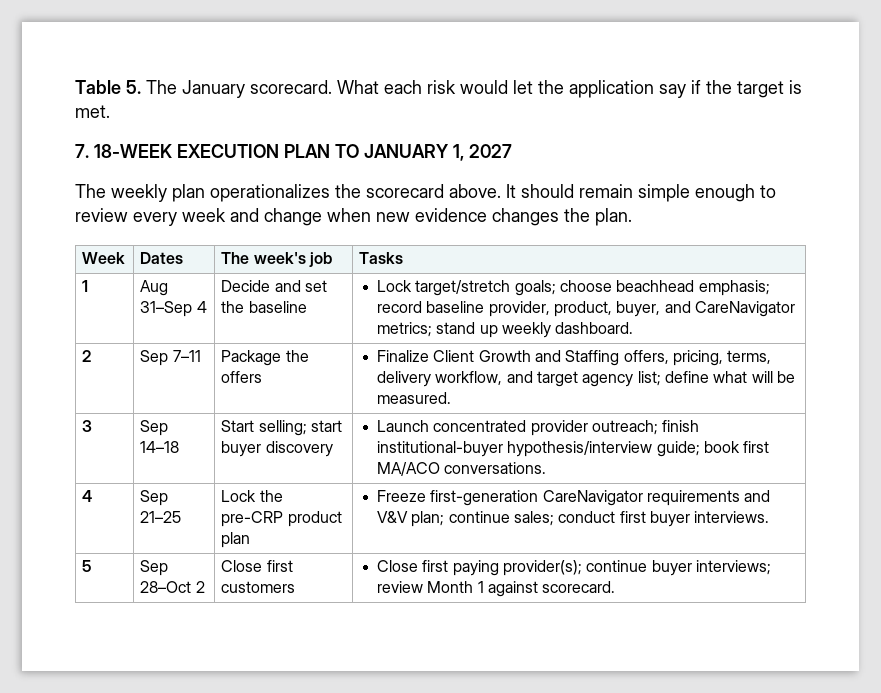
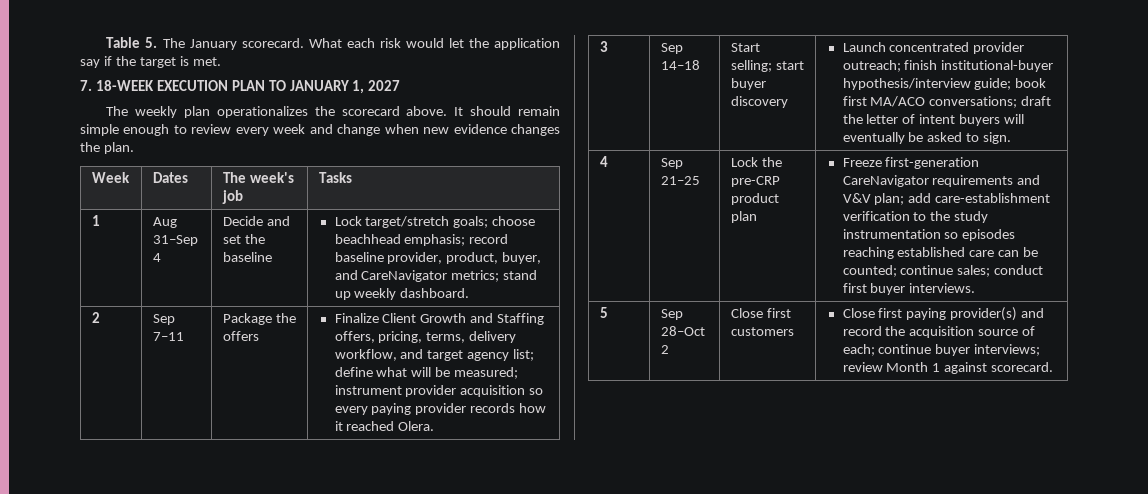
- 2 | Sep 7–11 | Package the offers | Finalize Client Growth and Staffing offers, pricing, terms, delivery workflow, and target agency list; define what will be measured.
+ 2 | Sep 7–11 | Package the offers | Finalize Client Growth and Staffing offers, pricing, terms, delivery workflow, and target agency list; define what will be measured; instrument provider acquisition so every paying provider records how it reached Olera.
- 3 | Sep 14–18 | Start selling; start buyer discovery | Launch concentrated provider outreach; finish institutional-buyer hypothesis/interview guide; book first MA/ACO conversations.
+ 3 | Sep 14–18 | Start selling; start buyer discovery | Launch concentrated provider outreach; finish institutional-buyer hypothesis/interview guide; book first MA/ACO conversations; draft the letter of intent buyers will eventually be asked to sign.
- 4 | Sep 21–25 | Lock the pre-CRP product plan | Freeze first-generation CareNavigator requirements and V&V plan; continue sales; conduct first buyer interviews.
+ 4 | Sep 21–25 | Lock the pre-CRP product plan | Freeze first-generation CareNavigator requirements and V&V plan; add care-establishment verification to the study instrumentation so episodes reaching established care can be counted; continue sales; conduct first buyer interviews.
- 5 | Sep 28–Oct 2 | Close first customers | Close first paying provider(s); continue buyer interviews; review Month 1 against scorecard.
+ 5 | Sep 28–Oct 2 | Close first customers | Close first paying provider(s) and record the acquisition source of each; continue buyer interviews; review Month 1 against scorecard.

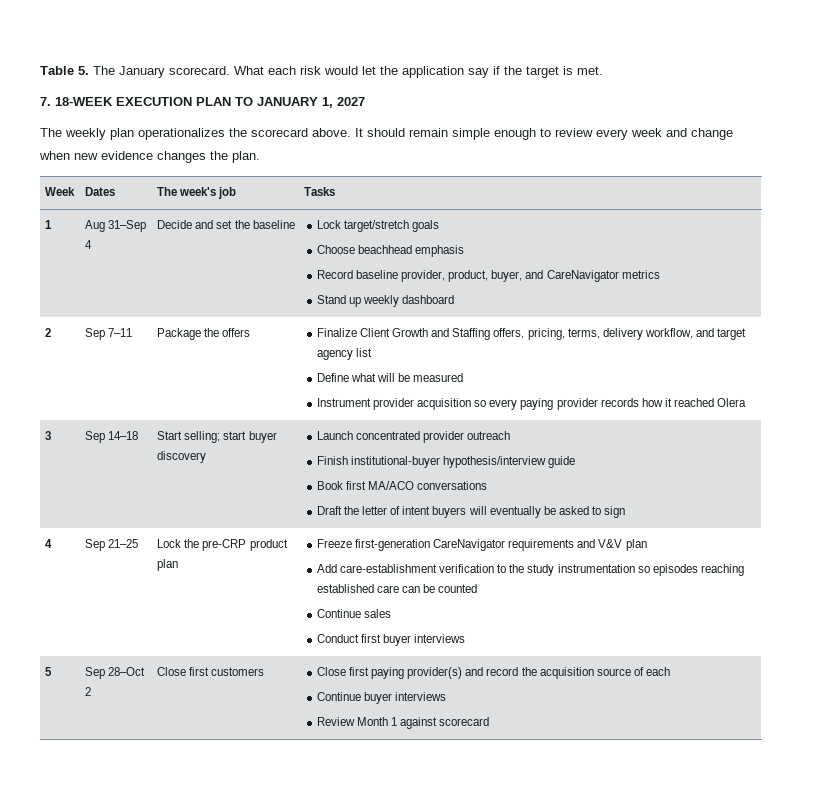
- 1 | Aug 31–Sep 4 | Decide and set the baseline | Lock target/stretch goals; choose beachhead emphasis; record baseline provider, product, buyer, and CareNavigator metrics; stand up weekly dashboard.
+ 1 | Aug 31–Sep 4 | Decide and set the baseline | Lock target/stretch goals
+ Choose beachhead emphasis
+ Record baseline provider, product, buyer, and CareNavigator metrics
+ Stand up weekly dashboard
- 2 | Sep 7–11 | Package the offers | Finalize Client Growth and Staffing offers, pricing, terms, delivery workflow, and target agency list; define what will be measured; instrument provider acquisition so every paying provider records how it reached Olera.
+ 2 | Sep 7–11 | Package the offers | Finalize Client Growth and Staffing offers, pricing, terms, delivery workflow, and target agency list
+ Define what will be measured
+ Instrument provider acquisition so every paying provider records how it reached Olera
- 3 | Sep 14–18 | Start selling; start buyer discovery | Launch concentrated provider outreach; finish institutional-buyer hypothesis/interview guide; book first MA/ACO conversations; draft the letter of intent buyers will eventually be asked to sign.
+ 3 | Sep 14–18 | Start selling; start buyer discovery | Launch concentrated provider outreach
+ Finish institutional-buyer hypothesis/interview guide
+ Book first MA/ACO conversations
+ Draft the letter of intent buyers will eventually be asked to sign
- 4 | Sep 21–25 | Lock the pre-CRP product plan | Freeze first-generation CareNavigator requirements and V&V plan; add care-establishment verification to the study instrumentation so episodes reaching established care can be counted; continue sales; conduct first buyer interviews.
+ 4 | Sep 21–25 | Lock the pre-CRP product plan | Freeze first-generation CareNavigator requirements and V&V plan
+ Add care-establishment verification to the study instrumentation so episodes reaching established care can be counted
+ Continue sales
+ Conduct first buyer interviews
- 5 | Sep 28–Oct 2 | Close first customers | Close first paying provider(s) and record the acquisition source of each; continue buyer interviews; review Month 1 against scorecard.
+ 5 | Sep 28–Oct 2 | Close first customers | Close first paying provider(s) and record the acquisition source of each
+ Continue buyer interviews
+ Review Month 1 against scorecard

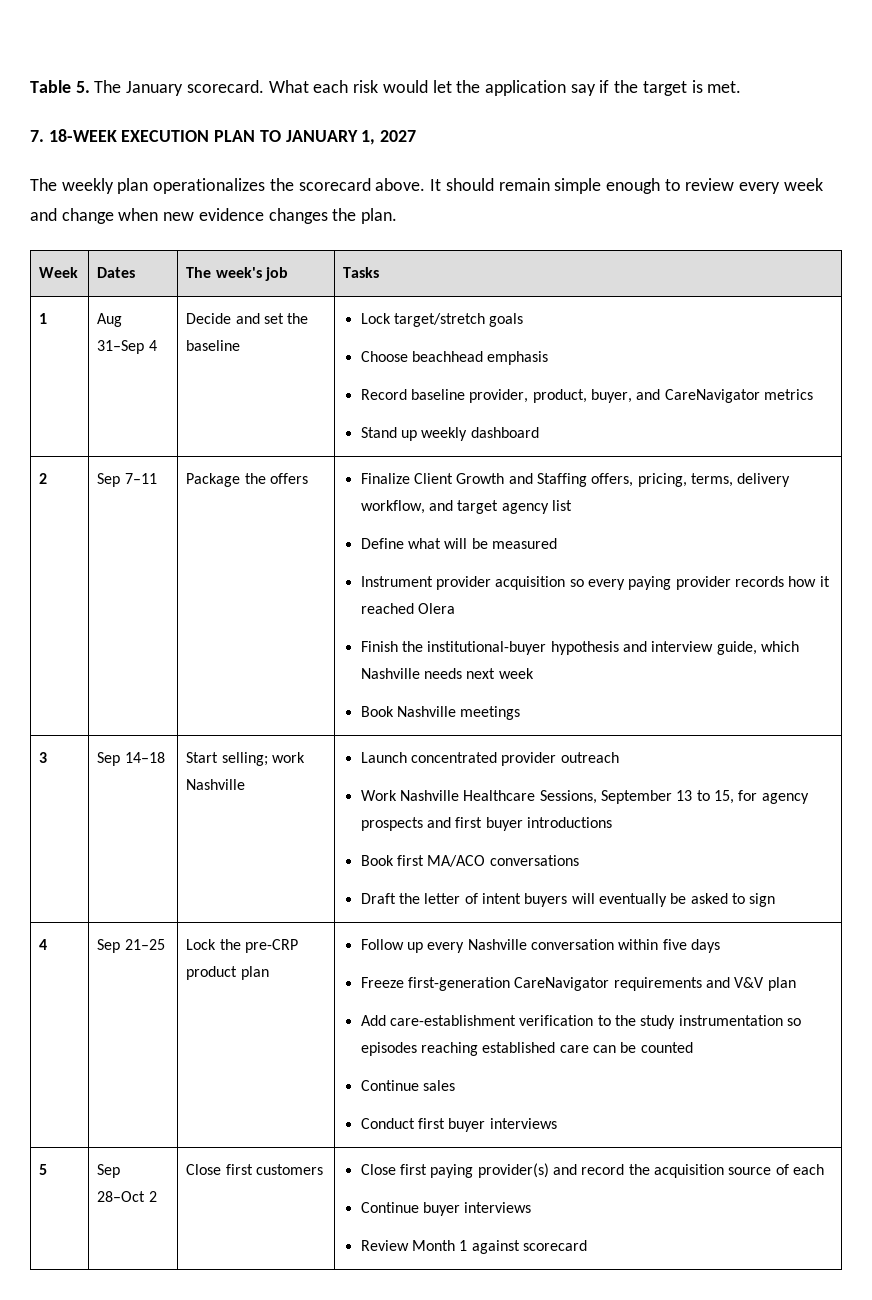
+ Finish the institutional-buyer hypothesis and interview guide, which Nashville needs next week
+ Book Nashville meetings
- Start selling; start buyer discovery
+ Start selling; work Nashville
- Finish institutional-buyer hypothesis/interview guide
+ Work Nashville Healthcare Sessions, September 13 to 15, for agency prospects and first buyer introductions
+ Follow up every Nashville conversation within five days

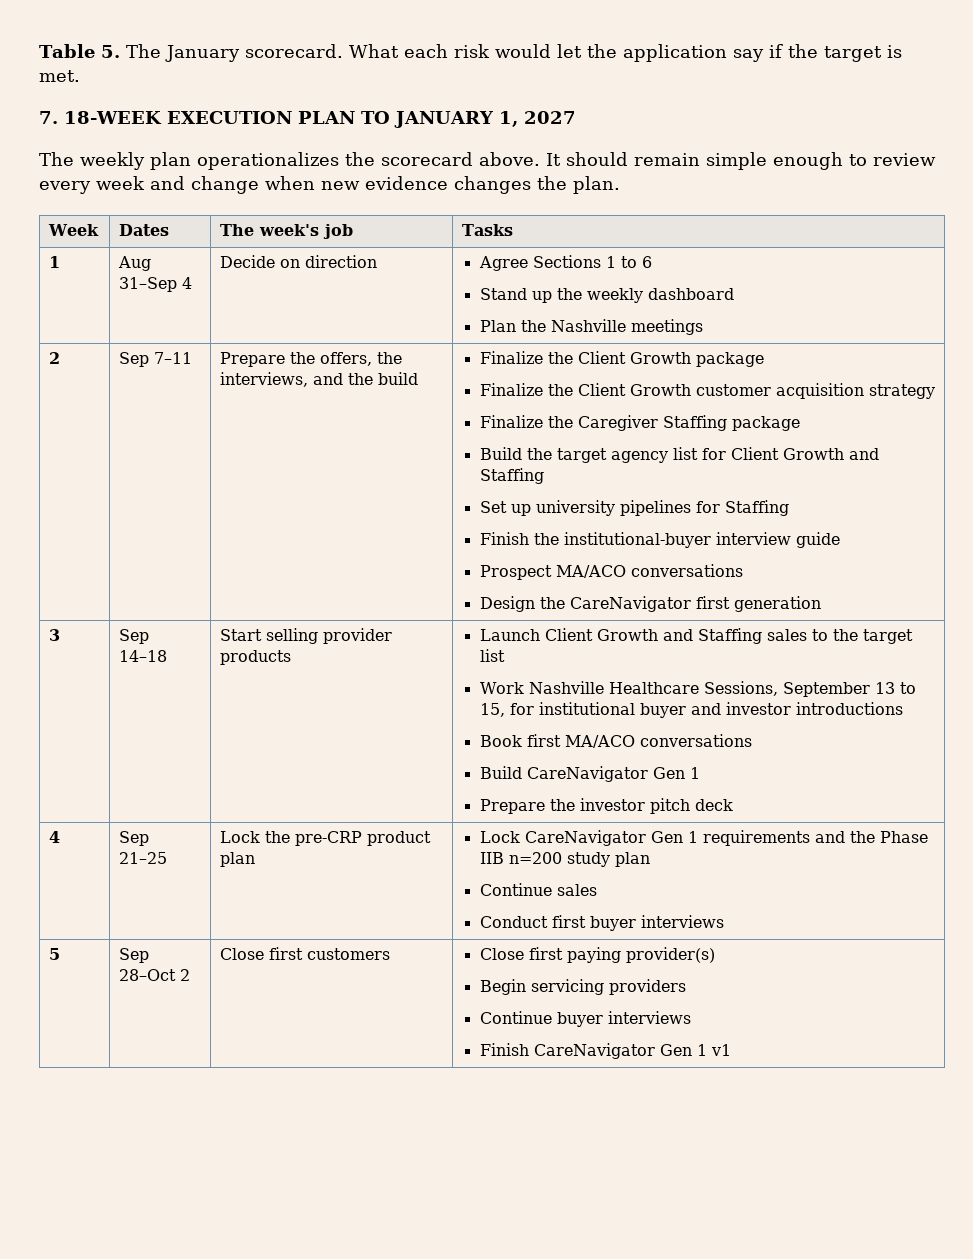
- 1 | Aug 31–Sep 4 | Decide and set the baseline | Lock target/stretch goals
- Choose beachhead emphasis
- Record baseline provider, product, buyer, and CareNavigator metrics
- Stand up weekly dashboard
+ 1 | Aug 31–Sep 4 | Decide on direction | Agree Sections 1 to 6
+ Stand up the weekly dashboard
+ Plan the Nashville meetings
- Package the offers | Finalize Client Growth and Staffing offers, pricing, terms, delivery workflow, and target agency list
- Define what will be measured
- Instrument provider acquisition so every paying provider records how it reached Olera
- Finish the institutional-buyer hypothesis and interview guide, which Nashville needs next week
- Book Nashville meetings
- 3 | Sep 14–18 | Start selling; work Nashville | Launch concentrated provider outreach
+ Prepare the offers, the interviews, and the build | Finalize the Client Growth package
+ Finalize the Client Growth customer acquisition strategy
+ Finalize the Caregiver Staffing package
+ Build the target agency list for Client Growth and Staffing
+ Set up university pipelines for Staffing
+ Finish the institutional-buyer interview guide
+ Prospect MA/ACO conversations
+ Design the CareNavigator first generation
+ 3 | Sep 14–18 | Start selling provider products | Launch Client Growth and Staffing sales to the target list
- Work Nashville Healthcare Sessions, September 13 to 15, for agency prospects and first buyer introductions
+ Work Nashville Healthcare Sessions, September 13 to 15, for institutional buyer and investor introductions
- Draft the letter of intent buyers will eventually be asked to sign
+ Build CareNavigator Gen 1
+ Prepare the investor pitch deck
- Follow up every Nashville conversation within five days
- Freeze first-generation CareNavigator requirements and V&V plan
- Add care-establishment verification to the study instrumentation so episodes reaching established care can be counted
+ Lock CareNavigator Gen 1 requirements and the Phase IIB n=200 study plan
- 5 | Sep 28–Oct 2 | Close first customers | Close first paying provider(s) and record the acquisition source of each
+ 5 | Sep 28–Oct 2 | Close first customers | Close first paying provider(s)
+ Begin servicing providers
  Continue buyer interviews
- Review Month 1 against scorecard
+ Finish CareNavigator Gen 1 v1

